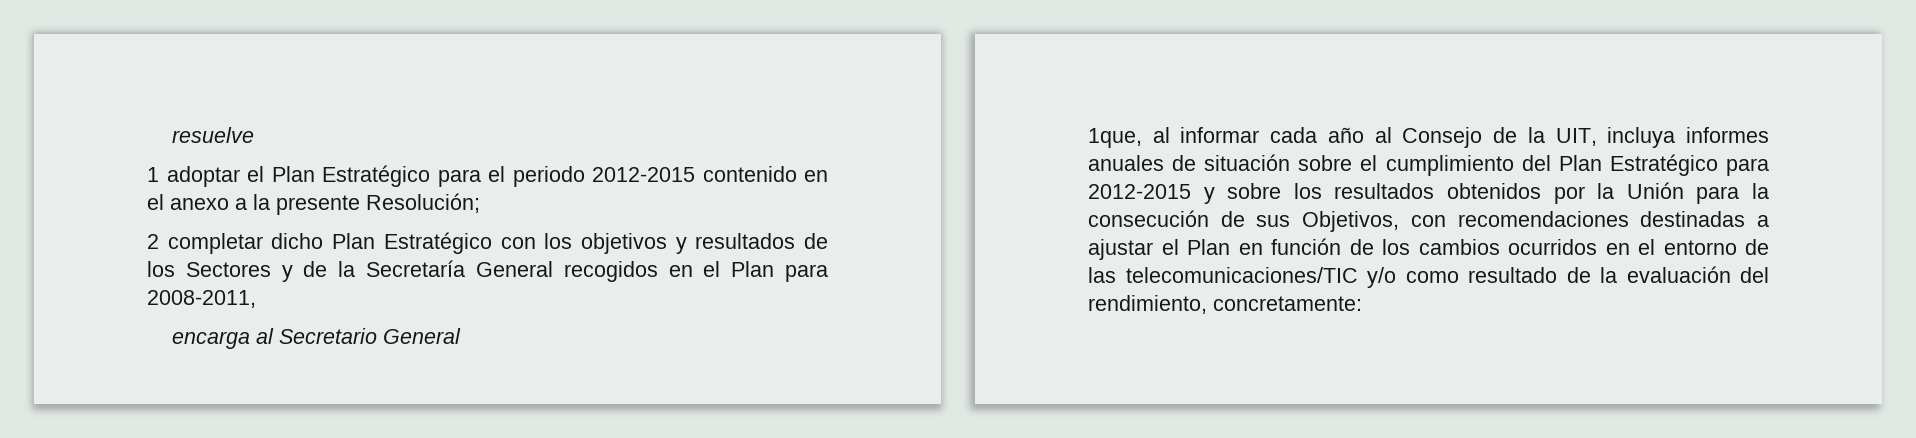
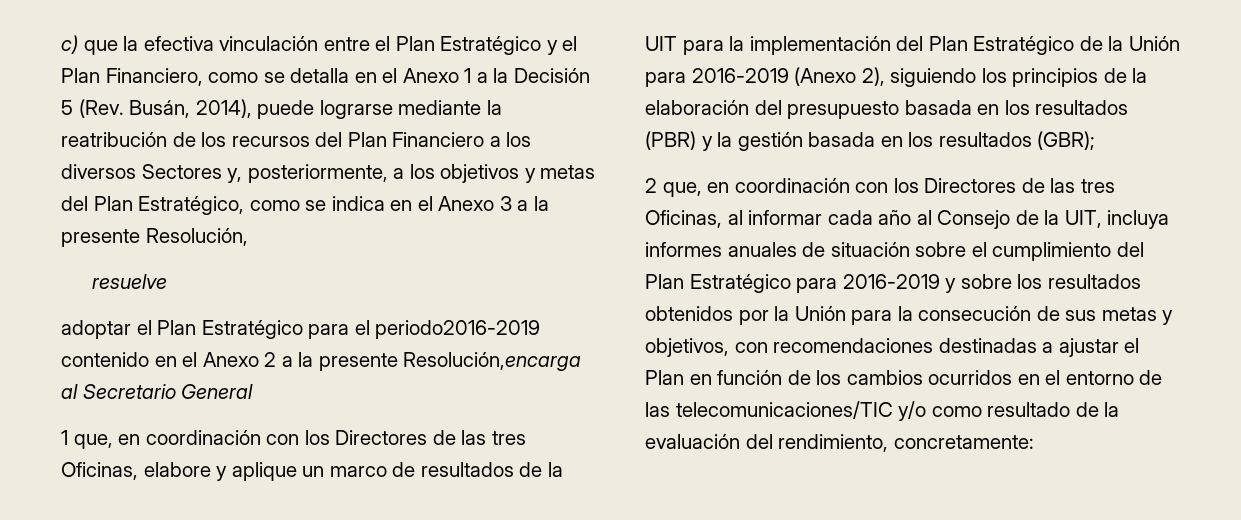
+ c) que la efectiva vinculación entre el Plan Estratégico y el Plan Financiero, como se detalla en el Anexo 1 a la Decisión 5 (Rev. Busán, 2014), puede lograrse mediante la reatribución de los recursos del Plan Financiero a los diversos Sectores y, posteriormente, a los objetivos y metas del Plan Estratégico, como se indica en el Anexo 3 a la presente Resolución,
- 1 adoptar el Plan Estratégico para el periodo 2012-2015 contenido en el anexo a la presente Resolución;
- 2 completar dicho Plan Estratégico con los objetivos y resultados de los Sectores y de la Secretaría General recogidos en el Plan para 2008-2011,
- encarga al Secretario General
- 1que, al informar cada año al Consejo de la UIT, incluya informes anuales de situación sobre el cumplimiento del Plan Estratégico para 2012-2015 y sobre los resultados obtenidos por la Unión para la consecución de sus Objetivos, con recomendaciones destinadas a ajustar el Plan en función de los cambios ocurridos en el entorno de las telecomunicaciones/TIC y/o como resultado de la evaluación del rendimiento, concretamente:
+ adoptar el Plan Estratégico para el periodo2016-2019 contenido en el Anexo 2 a la presente Resolución,encarga al Secretario General
+ 1 que, en coordinación con los Directores de las tres Oficinas, elabore y aplique un marco de resultados de la UIT para la implementación del Plan Estratégico de la Unión para 2016-2019 (Anexo 2), siguiendo los principios de la elaboración del presupuesto basada en los resultados (PBR) y la gestión basada en los resultados (GBR);
+ 2 que, en coordinación con los Directores de las tres Oficinas, al informar cada año al Consejo de la UIT, incluya informes anuales de situación sobre el cumplimiento del Plan Estratégico para 2016-2019 y sobre los resultados obtenidos por la Unión para la consecución de sus metas y objetivos, con recomendaciones destinadas a ajustar el Plan en función de los cambios ocurridos en el entorno de las telecomunicaciones/TIC y/o como resultado de la evaluación del rendimiento, concretamente:

